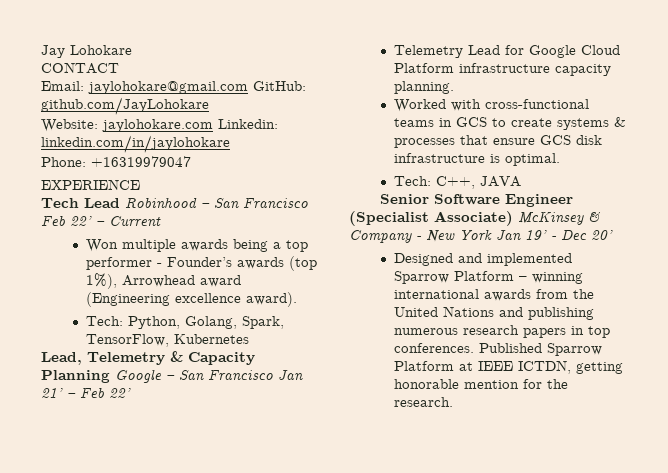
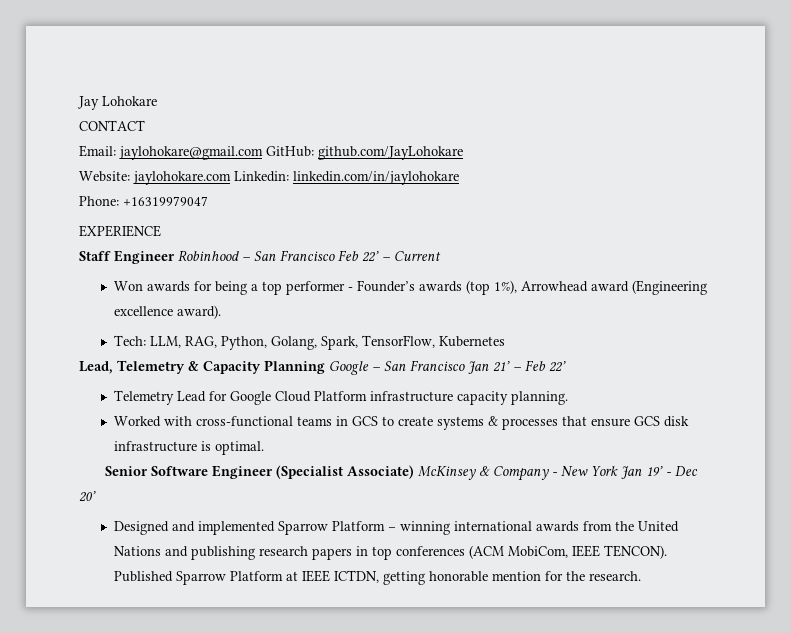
- Tech Lead Robinhood – San Francisco Feb 22’ – Current
+ Staff Engineer Robinhood – San Francisco Feb 22’ – Current
- Won multiple awards being a top performer - Founder’s awards (top 1%), Arrowhead award (Engineering excellence award).
+ Won awards for being a top performer - Founder’s awards (top 1%), Arrowhead award (Engineering excellence award).
- Tech: Python, Golang, Spark, TensorFlow, Kubernetes
+ Tech: LLM, RAG, Python, Golang, Spark, TensorFlow, Kubernetes
- Tech: C++, JAVA
- Designed and implemented Sparrow Platform – winning international awards from the United Nations and publishing numerous research papers in top conferences.
+ Designed and implemented Sparrow Platform – winning international awards from the United Nations and publishing research papers in top conferences (ACM MobiCom, IEEE TENCON).

